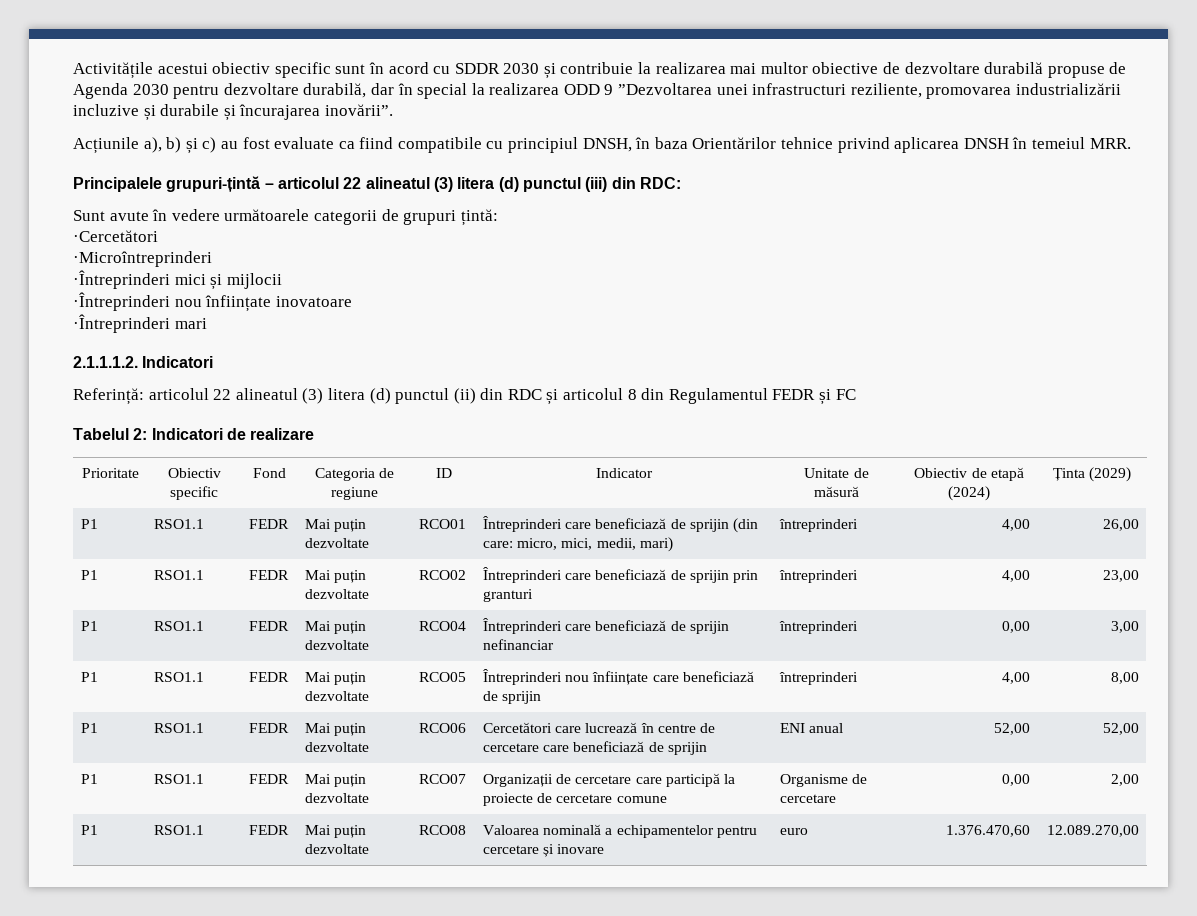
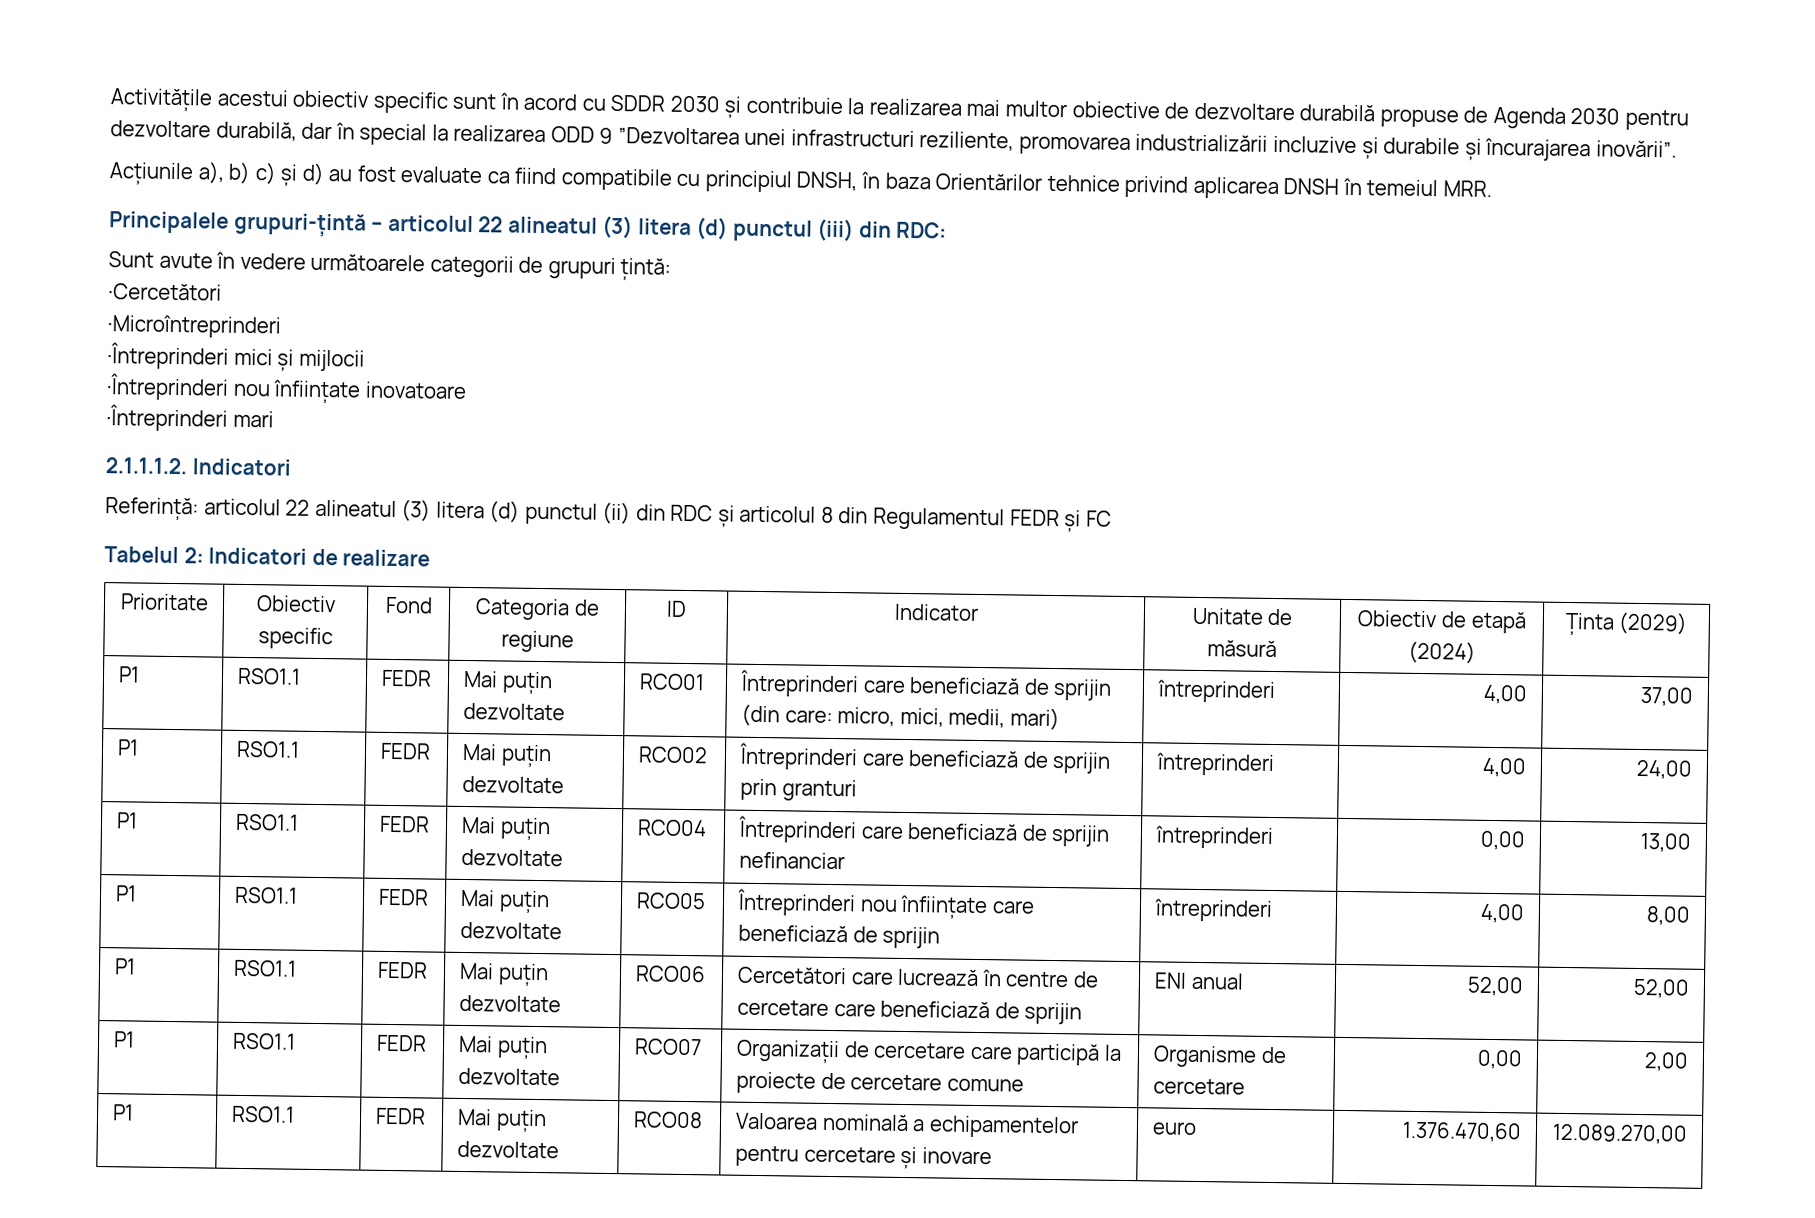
- Acțiunile a), b) și c) au fost evaluate ca fiind compatibile cu principiul DNSH, în baza Orientărilor tehnice privind aplicarea DNSH în temeiul MRR.
+ Acțiunile a), b) c) și d) au fost evaluate ca fiind compatibile cu principiul DNSH, în baza Orientărilor tehnice privind aplicarea DNSH în temeiul MRR.
- P1 | RSO1.1 | FEDR | Mai puțin dezvoltate | RCO01 | Întreprinderi care beneficiază de sprijin (din care: micro, mici, medii, mari) | întreprinderi | 4,00 | 26,00
+ P1 | RSO1.1 | FEDR | Mai puțin dezvoltate | RCO01 | Întreprinderi care beneficiază de sprijin (din care: micro, mici, medii, mari) | întreprinderi | 4,00 | 37,00
- P1 | RSO1.1 | FEDR | Mai puțin dezvoltate | RCO02 | Întreprinderi care beneficiază de sprijin prin granturi | întreprinderi | 4,00 | 23,00
+ P1 | RSO1.1 | FEDR | Mai puțin dezvoltate | RCO02 | Întreprinderi care beneficiază de sprijin prin granturi | întreprinderi | 4,00 | 24,00
- P1 | RSO1.1 | FEDR | Mai puțin dezvoltate | RCO04 | Întreprinderi care beneficiază de sprijin nefinanciar | întreprinderi | 0,00 | 3,00
+ P1 | RSO1.1 | FEDR | Mai puțin dezvoltate | RCO04 | Întreprinderi care beneficiază de sprijin nefinanciar | întreprinderi | 0,00 | 13,00

